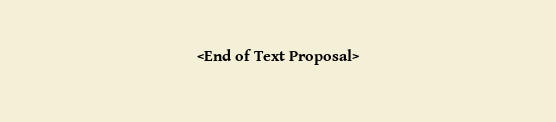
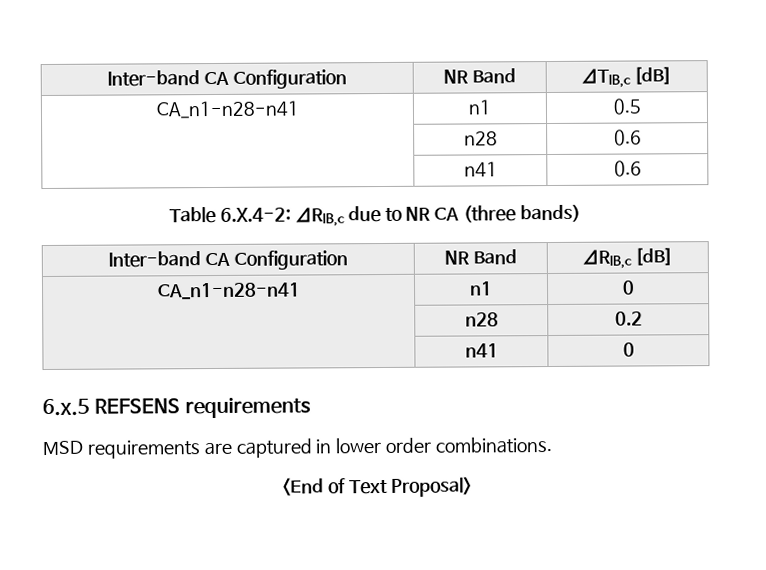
+ Inter-band CA Configuration | NR Band | ΔTIB,c [dB]
+ CA_n1-n28-n41 | n1 | 0.5
+ | n28 | 0.6
+ | n41 | 0.6
+ Table 6.X.4-2: ΔRIB,c due to NR CA (three bands)
+ Inter-band CA Configuration | NR Band | ΔRIB,c [dB]
+ CA_n1-n28-n41 | n1 | 0
+ | n28 | 0.2
+ | n41 | 0
+ 6.x.5 REFSENS requirements
+ MSD requirements are captured in lower order combinations.

